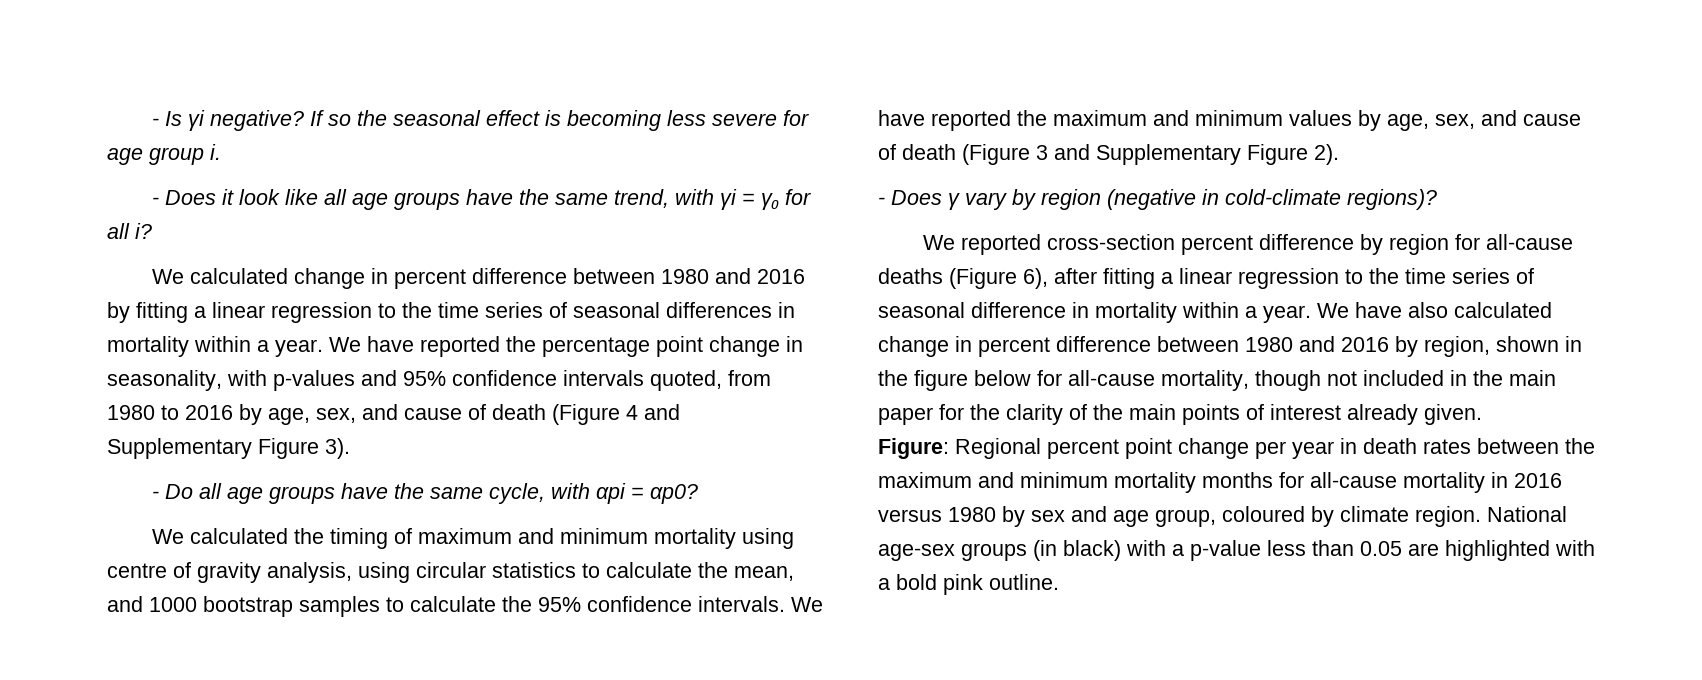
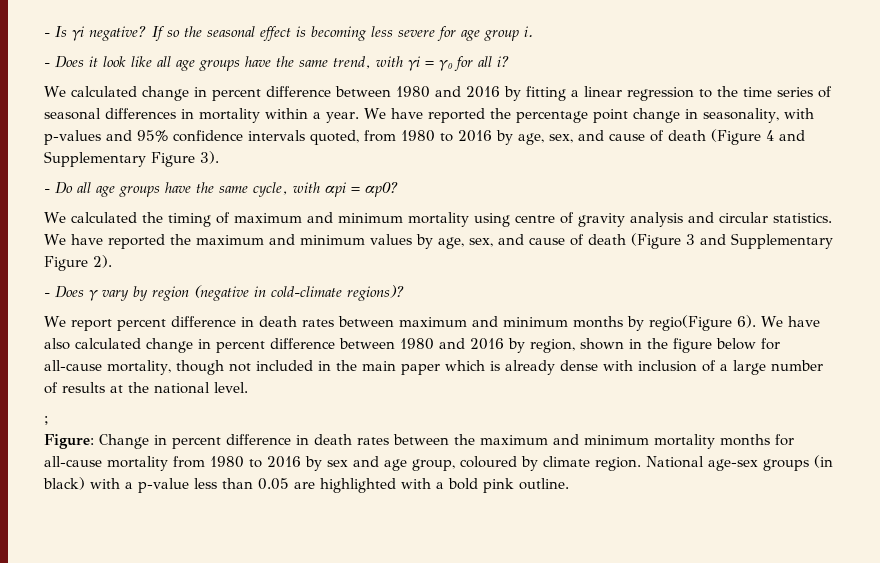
- We calculated the timing of maximum and minimum mortality using centre of gravity analysis, using circular statistics to calculate the mean, and 1000 bootstrap samples to calculate the 95% confidence intervals.
+ We calculated the timing of maximum and minimum mortality using centre of gravity analysis and circular statistics.
- We reported cross-section percent difference by region for all-cause deaths (Figure 6), after fitting a linear regression to the time series of seasonal difference in mortality within a year.
+ We report percent difference in death rates between maximum and minimum months by regio(Figure 6).
- We have also calculated change in percent difference between 1980 and 2016 by region, shown in the figure below for all-cause mortality, though not included in the main paper for the clarity of the main points of interest already given.
- Figure: Regional percent point change per year in death rates between the maximum and minimum mortality months for all-cause mortality in 2016 versus 1980 by sex and age group, coloured by climate region.
+ We have also calculated change in percent difference between 1980 and 2016 by region, shown in the figure below for all-cause mortality, though not included in the main paper which is already dense with inclusion of a large number of results at the national level.
+ ;
+ Figure: Change in percent difference in death rates between the maximum and minimum mortality months for all-cause mortality from 1980 to 2016 by sex and age group, coloured by climate region.

